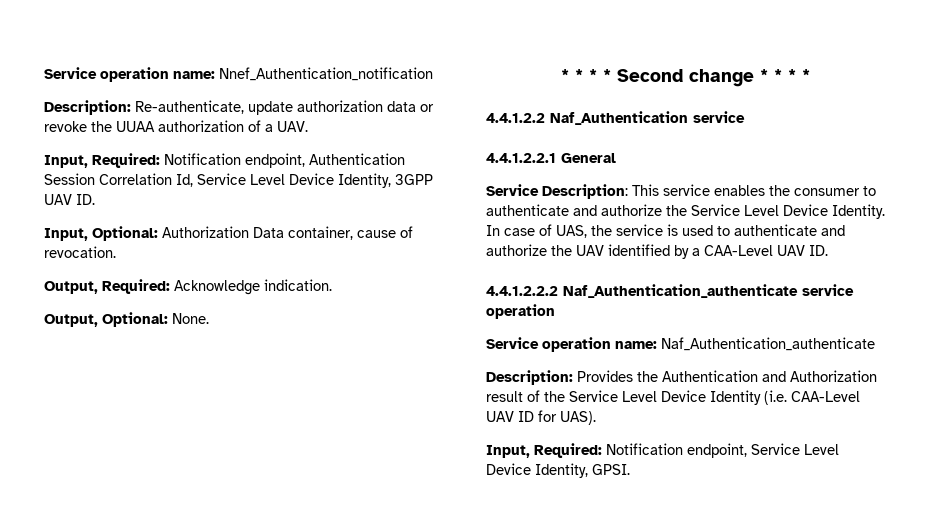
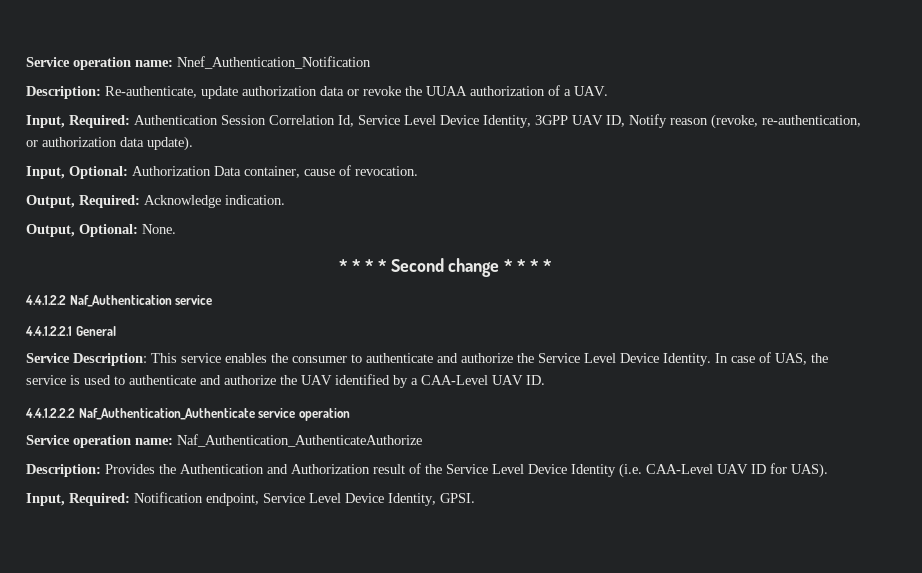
- Service operation name: Nnef_Authentication_notification
+ Service operation name: Nnef_Authentication_Notification
- Input, Required: Notification endpoint, Authentication Session Correlation Id, Service Level Device Identity, 3GPP UAV ID.
+ Input, Required: Authentication Session Correlation Id, Service Level Device Identity, 3GPP UAV ID, Notify reason (revoke, re-authentication, or authorization data update).
- 4.4.1.2.2.2 Naf_Authentication_authenticate service operation
+ 4.4.1.2.2.2 Naf_Authentication_Authenticate service operation
- Service operation name: Naf_Authentication_authenticate
+ Service operation name: Naf_Authentication_AuthenticateAuthorize

